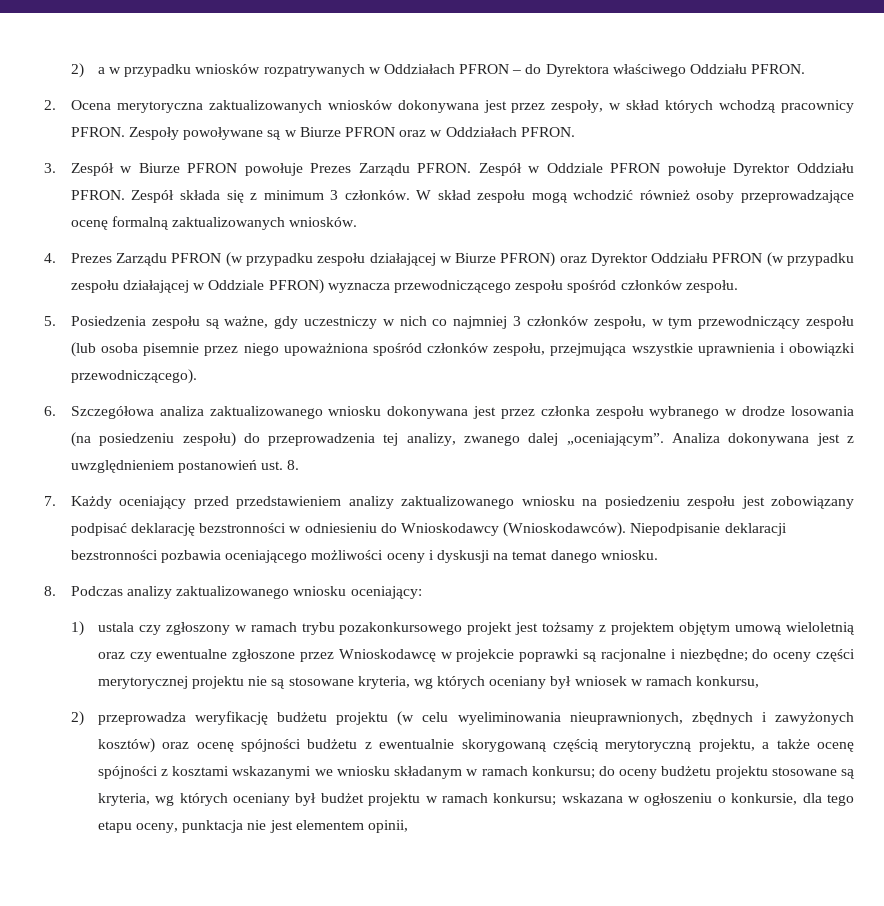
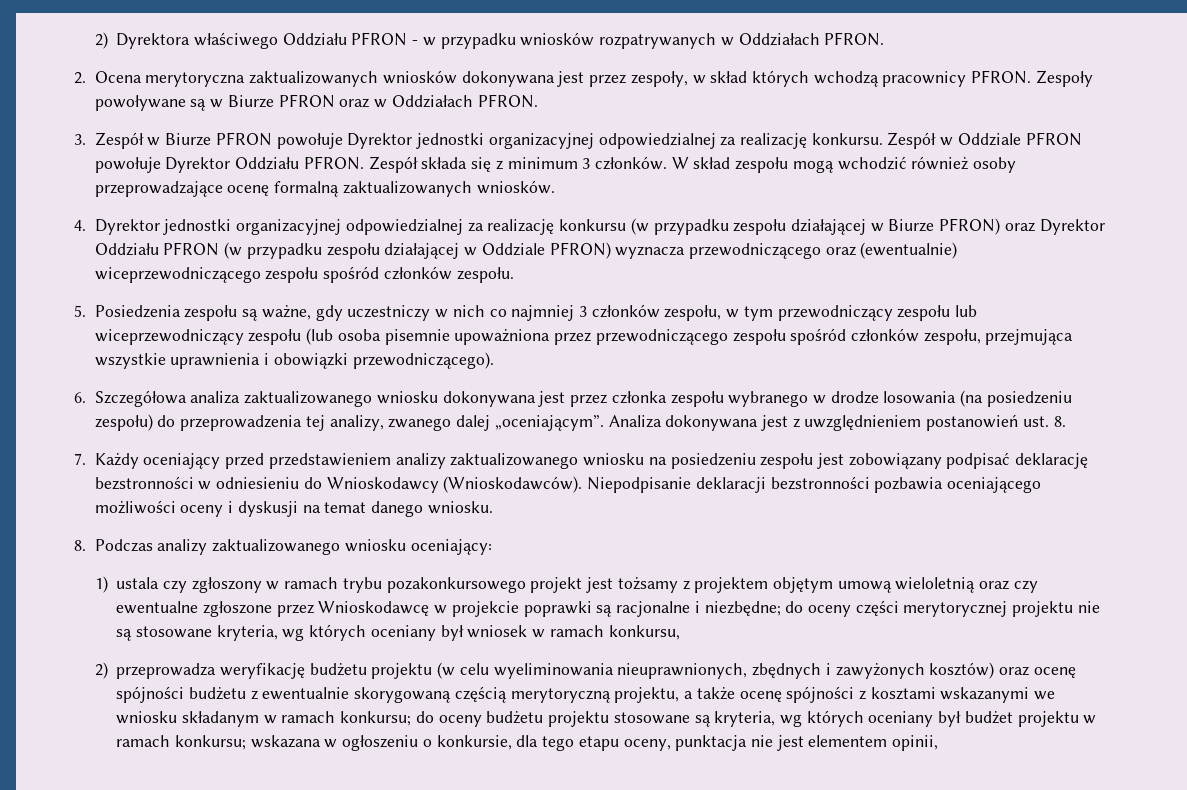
- 2) a w przypadku wniosków rozpatrywanych w Oddziałach PFRON – do Dyrektora właściwego Oddziału PFRON.
+ 2) Dyrektora właściwego Oddziału PFRON - w przypadku wniosków rozpatrywanych w Oddziałach PFRON.
- 3. Zespół w Biurze PFRON powołuje Prezes Zarządu PFRON.
+ 3. Zespół w Biurze PFRON powołuje Dyrektor jednostki organizacyjnej odpowiedzialnej za realizację konkursu.
- 4. Prezes Zarządu PFRON (w przypadku zespołu działającej w Biurze PFRON) oraz Dyrektor Oddziału PFRON (w przypadku zespołu działającej w Oddziale PFRON) wyznacza przewodniczącego zespołu spośród członków zespołu.
+ 4. Dyrektor jednostki organizacyjnej odpowiedzialnej za realizację konkursu (w przypadku zespołu działającej w Biurze PFRON) oraz Dyrektor Oddziału PFRON (w przypadku zespołu działającej w Oddziale PFRON) wyznacza przewodniczącego oraz (ewentualnie) wiceprzewodniczącego zespołu spośród członków zespołu.
- 5. Posiedzenia zespołu są ważne, gdy uczestniczy w nich co najmniej 3 członków zespołu, w tym przewodniczący zespołu (lub osoba pisemnie przez niego upoważniona spośród członków zespołu, przejmująca wszystkie uprawnienia i obowiązki przewodniczącego).
+ 5. Posiedzenia zespołu są ważne, gdy uczestniczy w nich co najmniej 3 członków zespołu, w tym przewodniczący zespołu lub wiceprzewodniczący zespołu (lub osoba pisemnie upoważniona przez przewodniczącego zespołu spośród członków zespołu, przejmująca wszystkie uprawnienia i obowiązki przewodniczącego).

